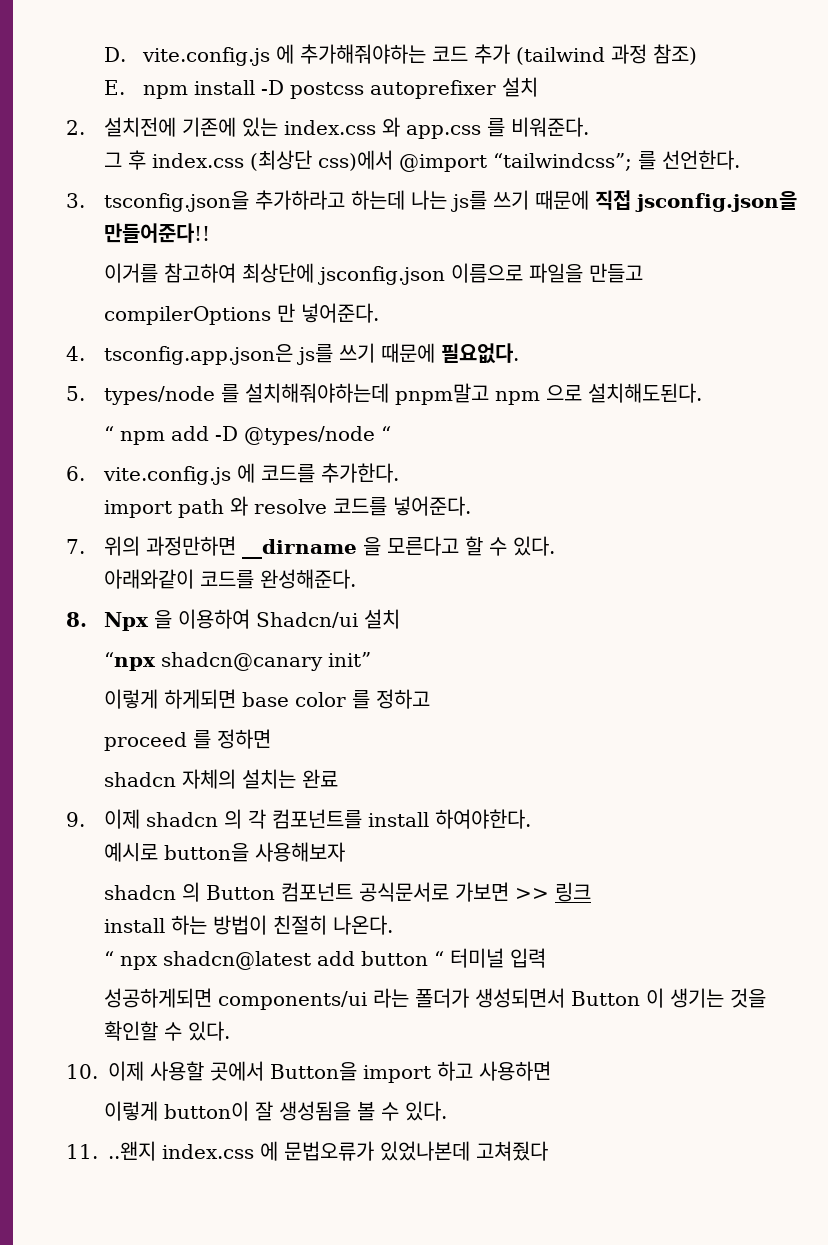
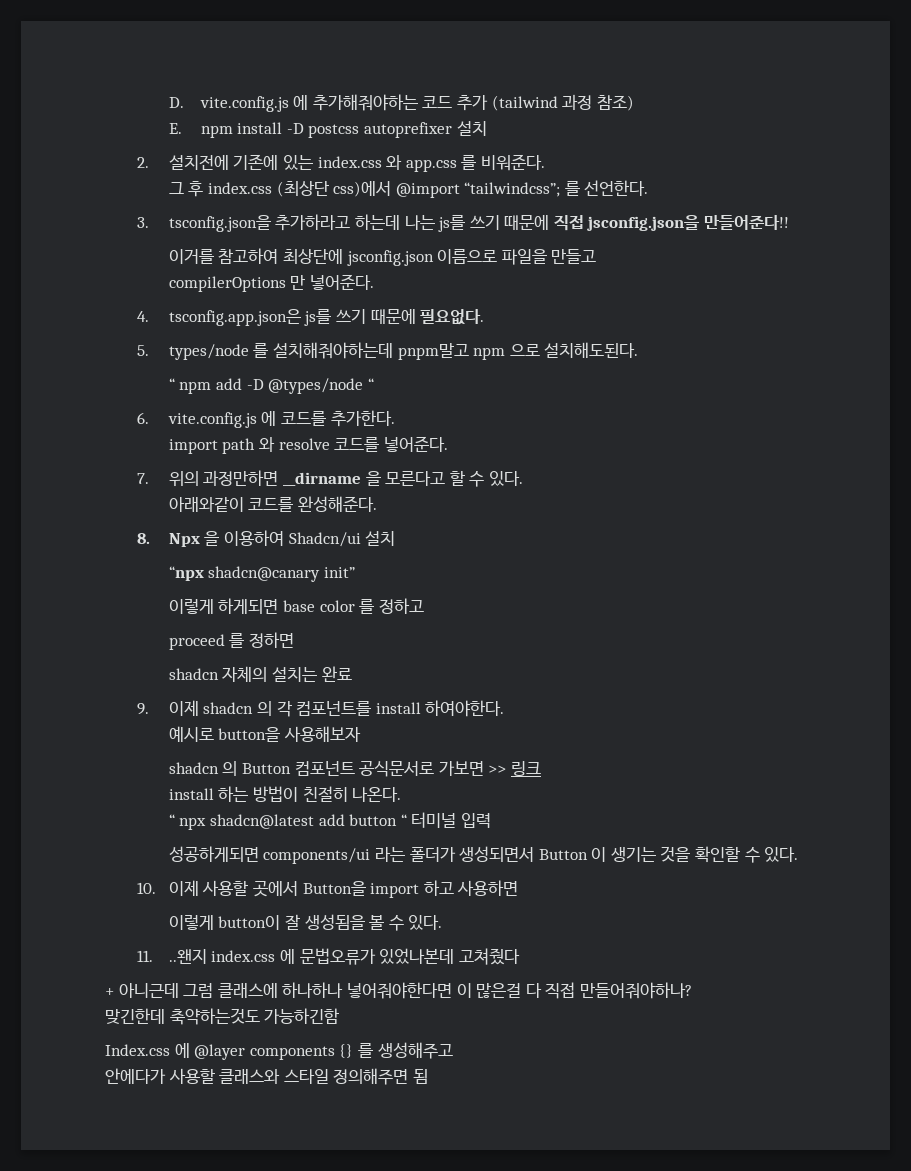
+ + 아니근데 그럼 클래스에 하나하나 넣어줘야한다면 이 많은걸 다 직접 만들어줘야하나?
+ 맞긴한데 축약하는것도 가능하긴함
+ Index.css 에 @layer components {} 를 생성해주고
+ 안에다가 사용할 클래스와 스타일 정의해주면 됨

